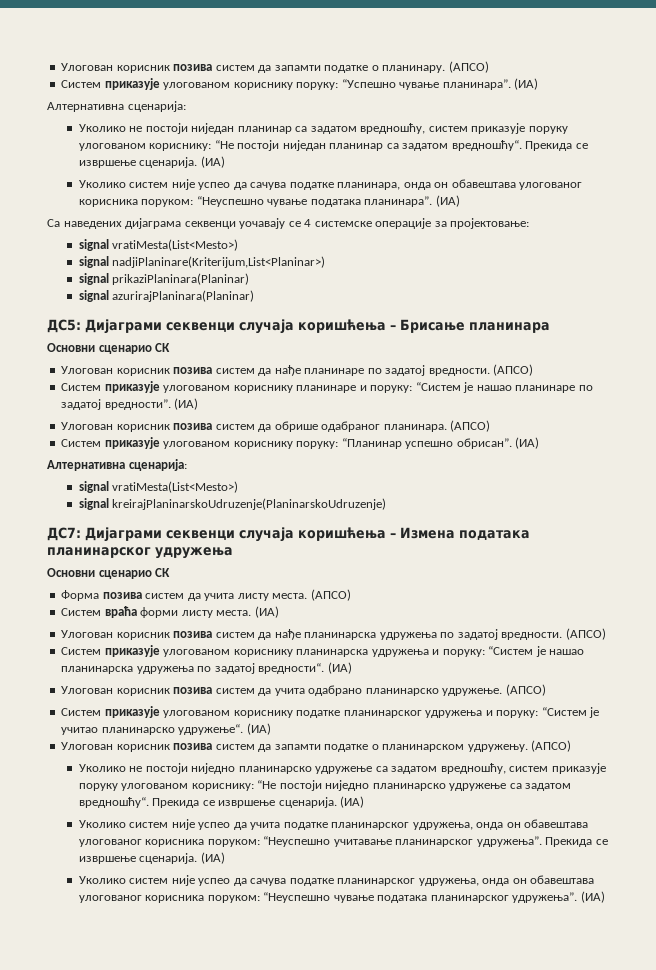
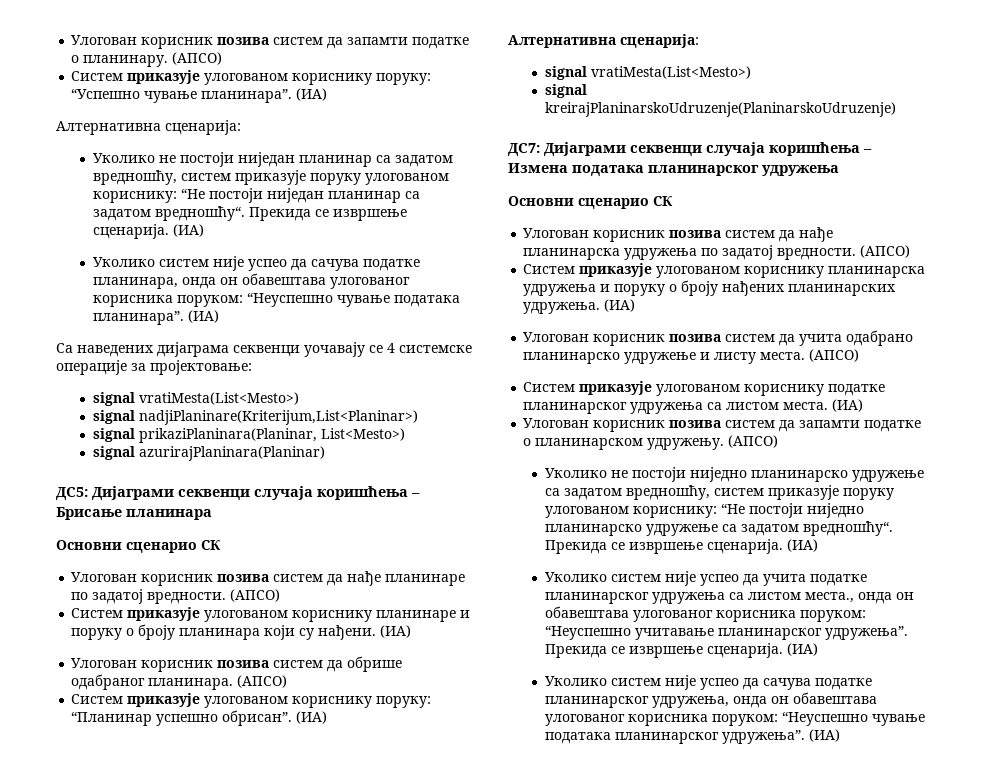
- signal prikaziPlaninara(Planinar)
+ signal prikaziPlaninara(Planinar, List<Mesto>)
- Систем приказује улогованом кориснику планинаре и поруку: “Систем је нашао планинаре по задатој вредности”.
+ Систем приказује улогованом кориснику планинаре и поруку о броју планинара који су нађени.
- Форма позива систем да учита листу места. (АПСО)
- Систем враћа форми листу места. (ИА)
- Систем приказује улогованом кориснику планинарска удружења и поруку: “Систем је нашао планинарска удружења по задатој вредности“.
+ Систем приказује улогованом кориснику планинарска удружења и поруку о броју нађених планинарских удружења.
- Улогован корисник позива систем да учита одабрано планинарско удружење.
+ Улогован корисник позива систем да учита одабрано планинарско удружење и листу места.
- Систем приказује улогованом кориснику податке планинарског удружења и поруку: “Систем је учитао планинарско удружење“.
+ Систем приказује улогованом кориснику податке планинарског удружења са листом места.
- Уколико систем није успео да учита податке планинарског удружења, онда он обавештава улогованог корисника поруком: “Неуспешно учитавање планинарског удружења”.
+ Уколико систем није успео да учита податке планинарског удружења са листом места., онда он обавештава улогованог корисника поруком: “Неуспешно учитавање планинарског удружења”.

